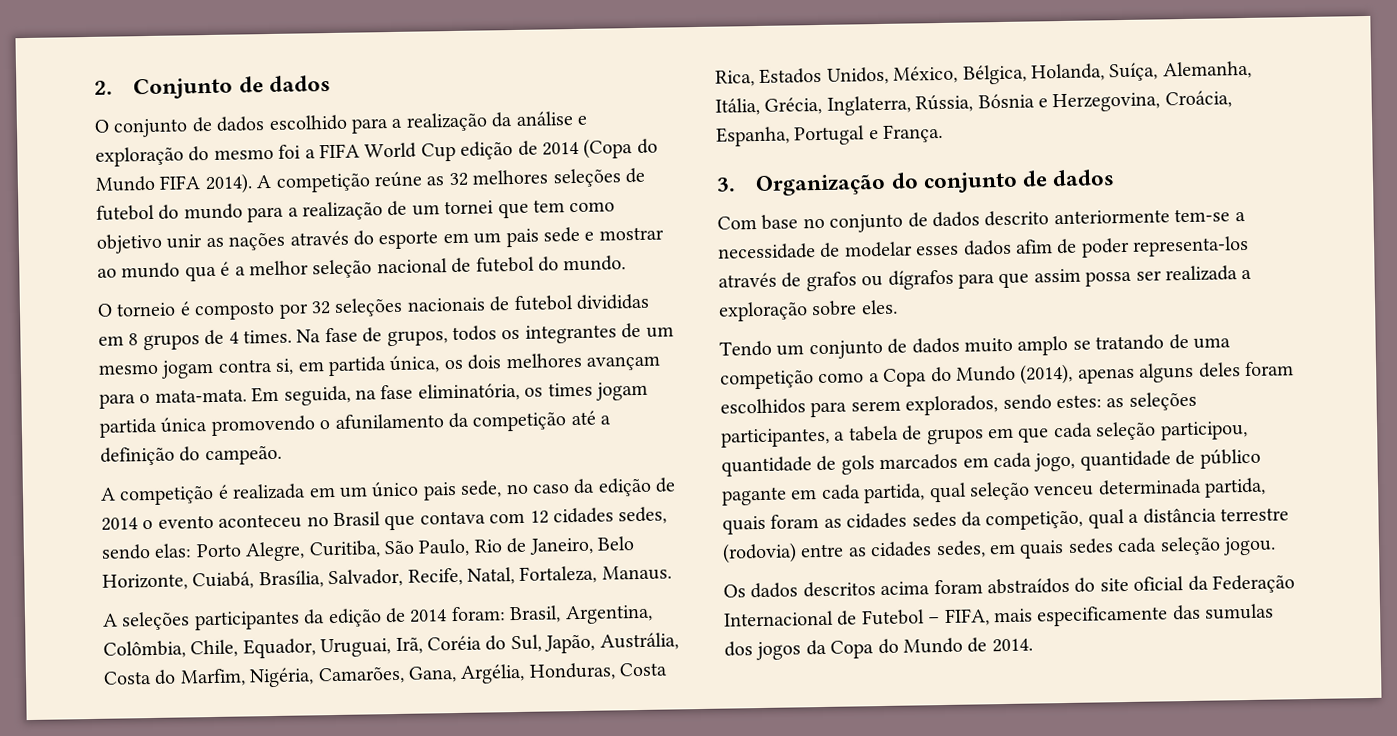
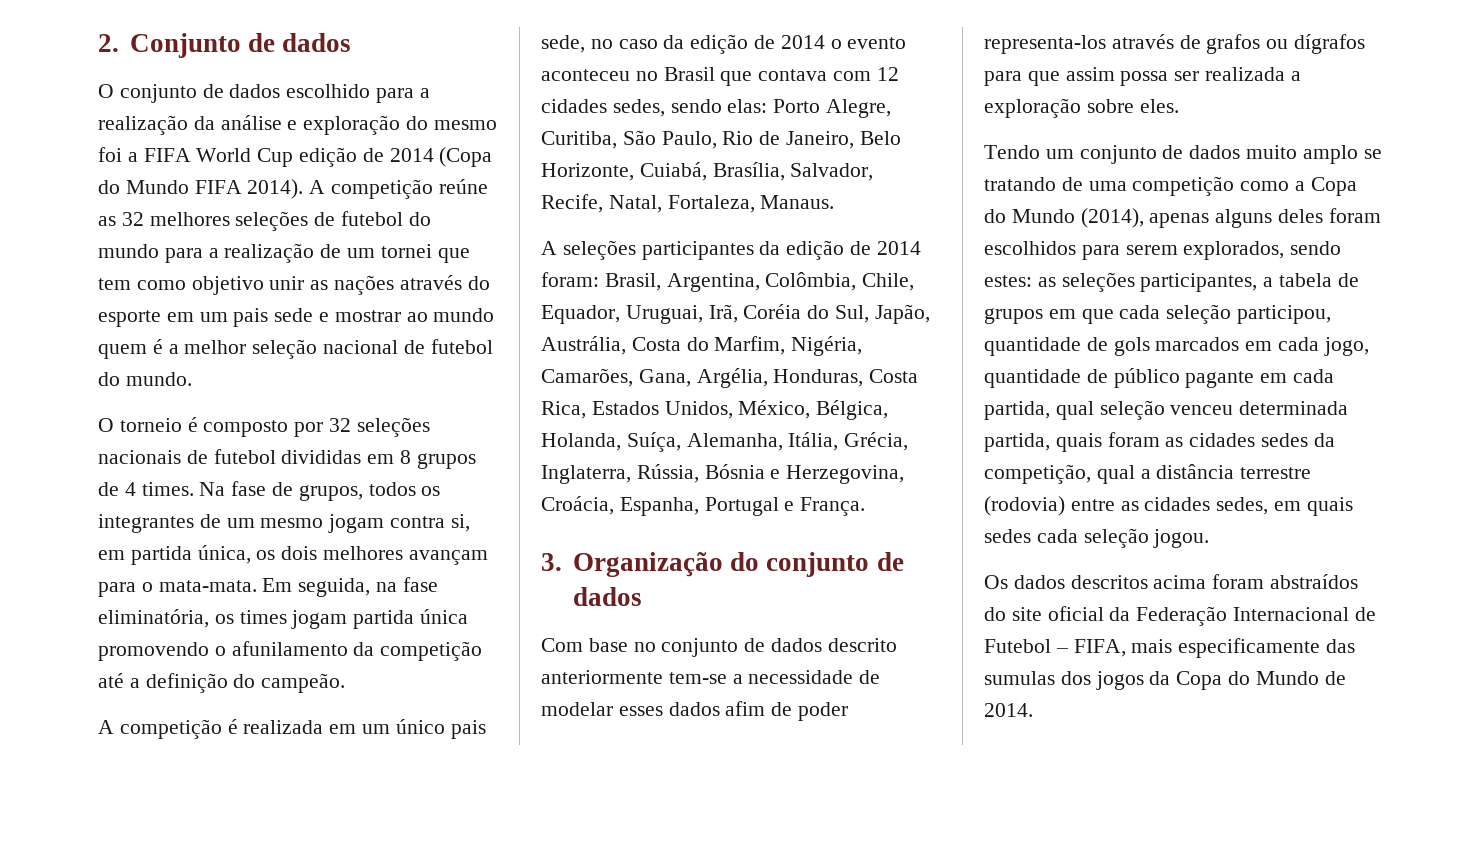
- A competição reúne as 32 melhores seleções de futebol do mundo para a realização de um tornei que tem como objetivo unir as nações através do esporte em um pais sede e mostrar ao mundo qua é a melhor seleção nacional de futebol do mundo.
+ A competição reúne as 32 melhores seleções de futebol do mundo para a realização de um tornei que tem como objetivo unir as nações através do esporte em um pais sede e mostrar ao mundo quem é a melhor seleção nacional de futebol do mundo.

